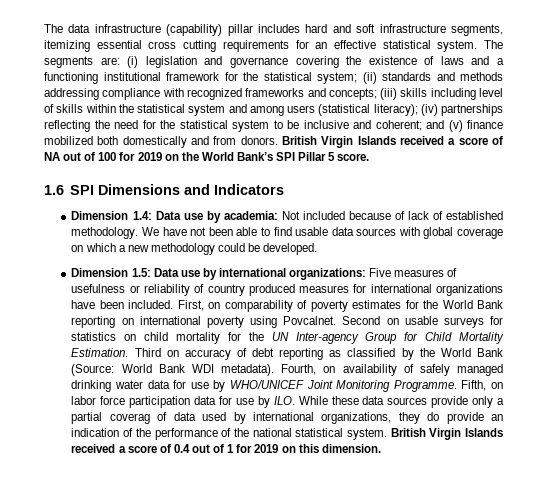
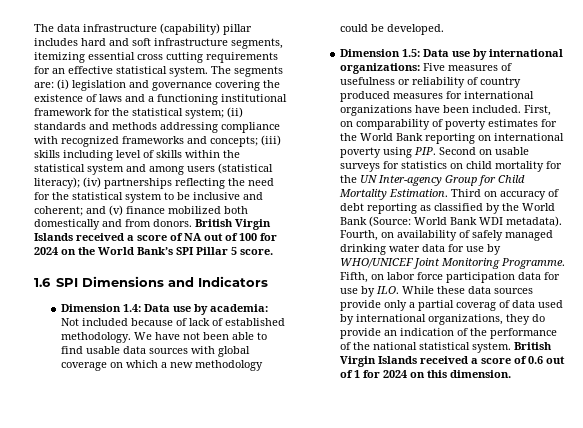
- British Virgin Islands received a score of NA out of 100 for 2019 on the World Bank’s SPI Pillar 5 score.
+ British Virgin Islands received a score of NA out of 100 for 2024 on the World Bank’s SPI Pillar 5 score.
- First, on comparability of poverty estimates for the World Bank reporting on international poverty using Povcalnet. Second on usable surveys for statistics on child mortality for the UN Inter-agency Group for Child Mortality Estimation.
+ First, on comparability of poverty estimates for the World Bank reporting on international poverty using PIP. Second on usable surveys for statistics on child mortality for the UN Inter-agency Group for Child Mortality Estimation.
- British Virgin Islands received a score of 0.4 out of 1 for 2019 on this dimension.
+ British Virgin Islands received a score of 0.6 out of 1 for 2024 on this dimension.

